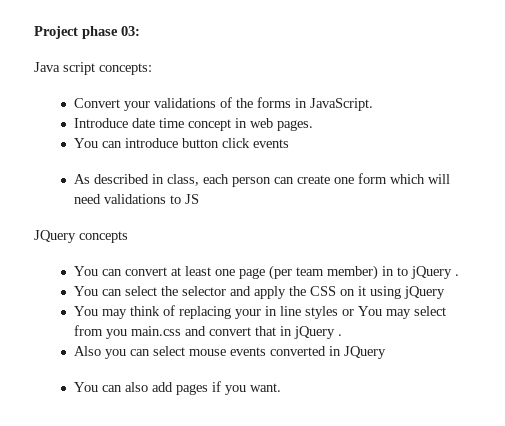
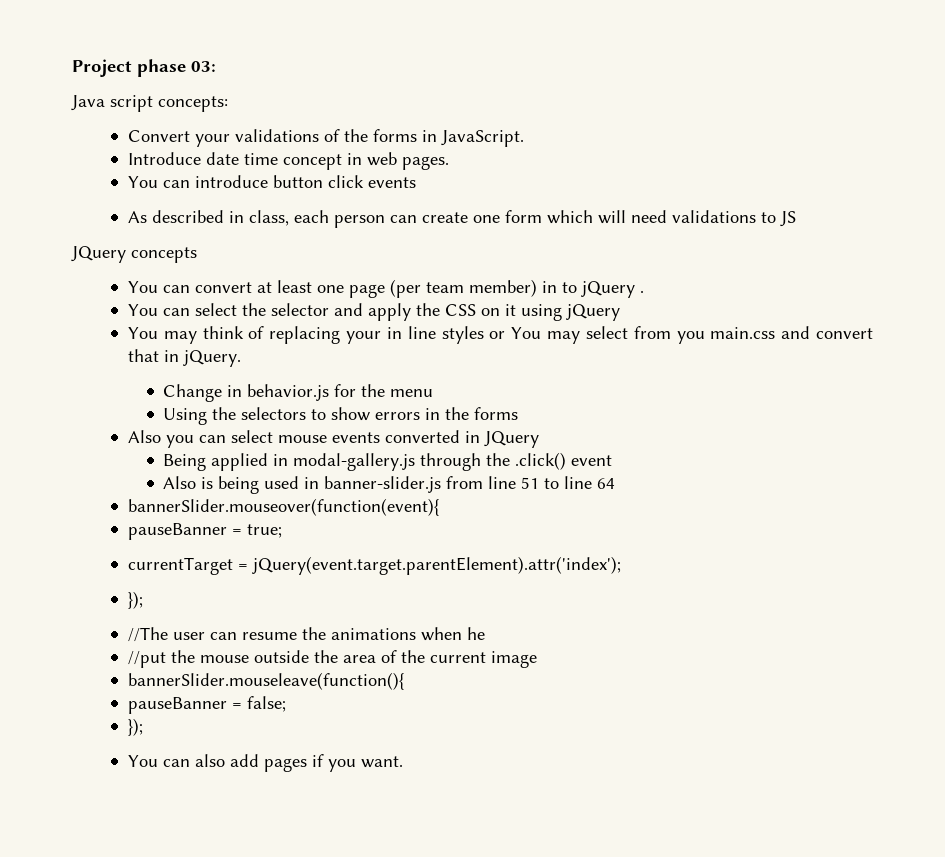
- You may think of replacing your in line styles or You may select from you main.css and convert that in jQuery .
+ You may think of replacing your in line styles or You may select from you main.css and convert that in jQuery.
+ Change in behavior.js for the menu
+ Using the selectors to show errors in the forms
+ Being applied in modal-gallery.js through the .click() event
+ Also is being used in banner-slider.js from line 51 to line 64
+ bannerSlider.mouseover(function(event){
+ pauseBanner = true;
+ currentTarget = jQuery(event.target.parentElement).attr('index');
+ });
+ //The user can resume the animations when he
+ //put the mouse outside the area of the current image
+ bannerSlider.mouseleave(function(){
+ pauseBanner = false;
+ });

